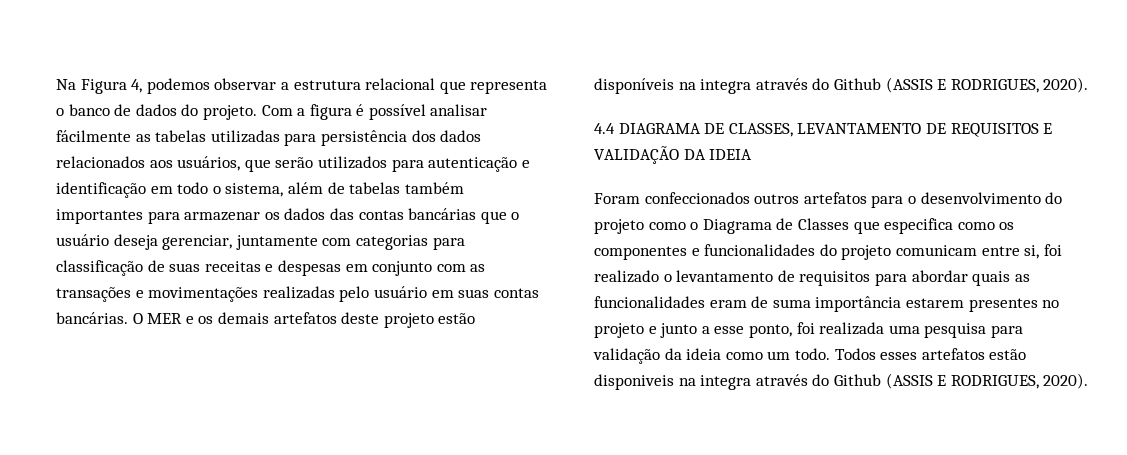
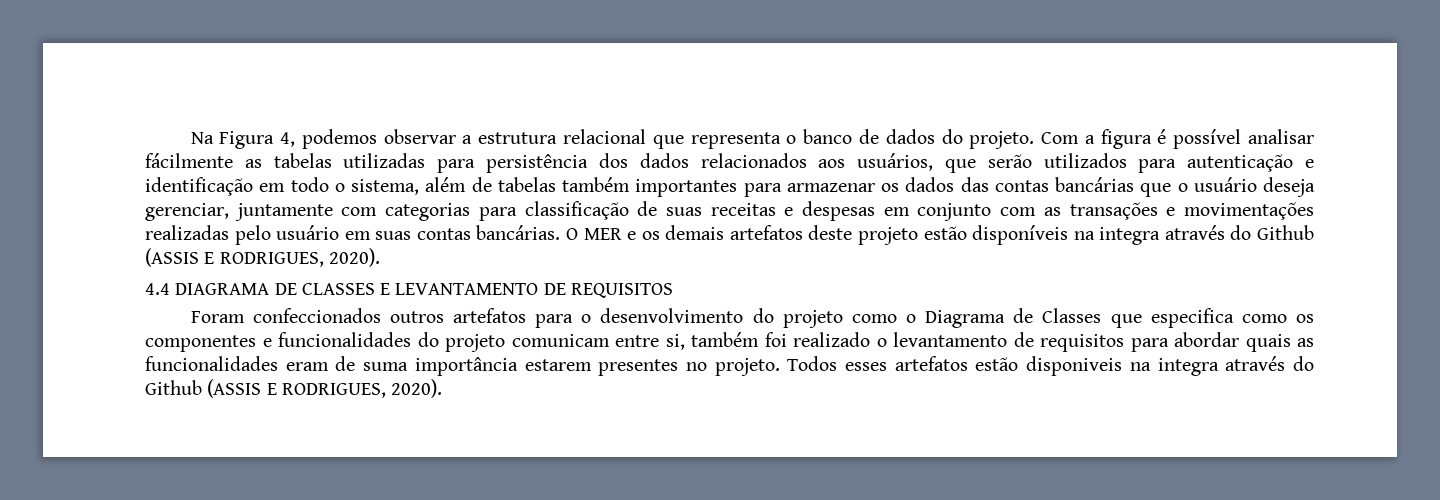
- 4.4 DIAGRAMA DE CLASSES, LEVANTAMENTO DE REQUISITOS E VALIDAÇÃO DA IDEIA
+ 4.4 DIAGRAMA DE CLASSES E LEVANTAMENTO DE REQUISITOS
- Foram confeccionados outros artefatos para o desenvolvimento do projeto como o Diagrama de Classes que especifica como os componentes e funcionalidades do projeto comunicam entre si, foi realizado o levantamento de requisitos para abordar quais as funcionalidades eram de suma importância estarem presentes no projeto e junto a esse ponto, foi realizada uma pesquisa para validação da ideia como um todo.
+ Foram confeccionados outros artefatos para o desenvolvimento do projeto como o Diagrama de Classes que especifica como os componentes e funcionalidades do projeto comunicam entre si, também foi realizado o levantamento de requisitos para abordar quais as funcionalidades eram de suma importância estarem presentes no projeto.

